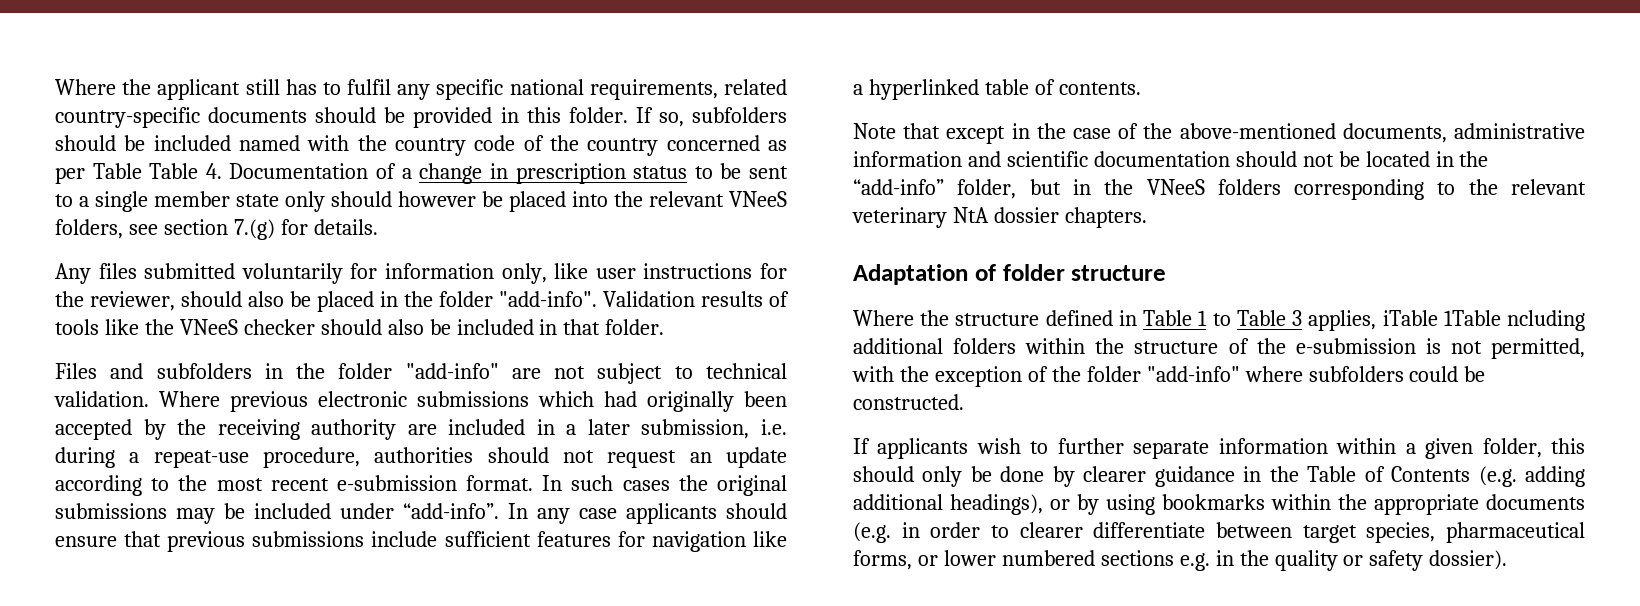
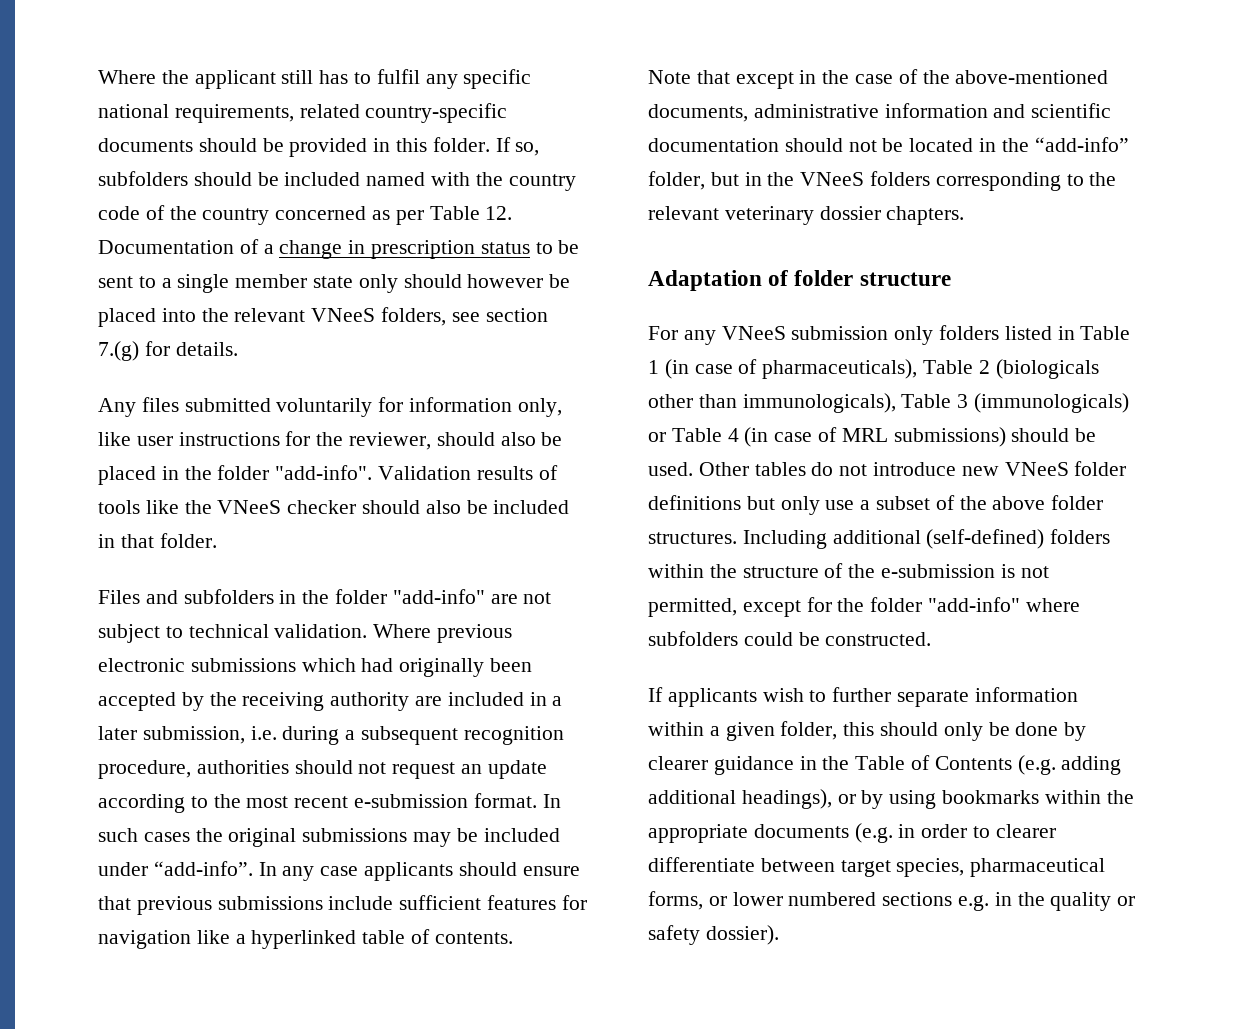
- If so, subfolders should be included named with the country code of the country concerned as per Table Table 4. Documentation of a change in prescription status to be sent to a single member state only should however be placed into the relevant VNeeS folders, see section 7.(g) for details.
+ If so, subfolders should be included named with the country code of the country concerned as per Table 12. Documentation of a change in prescription status to be sent to a single member state only should however be placed into the relevant VNeeS folders, see section 7.(g) for details.
- Where previous electronic submissions which had originally been accepted by the receiving authority are included in a later submission, i.e. during a repeat-use procedure, authorities should not request an update according to the most recent e-submission format.
+ Where previous electronic submissions which had originally been accepted by the receiving authority are included in a later submission, i.e. during a subsequent recognition procedure, authorities should not request an update according to the most recent e-submission format.
- Note that except in the case of the above-mentioned documents, administrative information and scientific documentation should not be located in the “add-info” folder, but in the VNeeS folders corresponding to the relevant veterinary NtA dossier chapters.
+ Note that except in the case of the above-mentioned documents, administrative information and scientific documentation should not be located in the “add-info” folder, but in the VNeeS folders corresponding to the relevant veterinary dossier chapters.
- Where the structure defined in Table 1 to Table 3 applies, iTable 1Table ncluding additional folders within the structure of the e-submission is not permitted, with the exception of the folder "add-info" where subfolders could be constructed.
+ For any VNeeS submission only folders listed in Table 1 (in case of pharmaceuticals), Table 2 (biologicals other than immunologicals), Table 3 (immunologicals) or Table 4 (in case of MRL submissions) should be used. Other tables do not introduce new VNeeS folder definitions but only use a subset of the above folder structures. Including additional (self-defined) folders within the structure of the e-submission is not permitted, except for the folder "add-info" where subfolders could be constructed.

